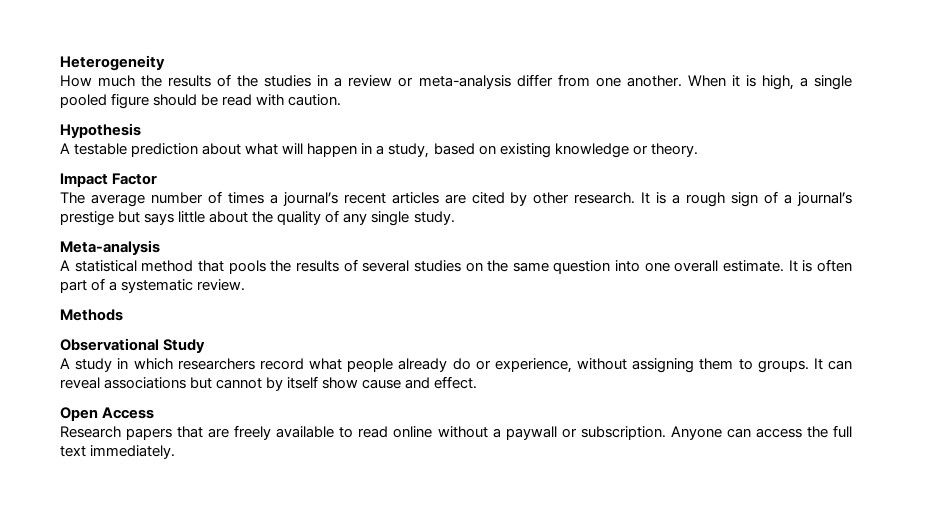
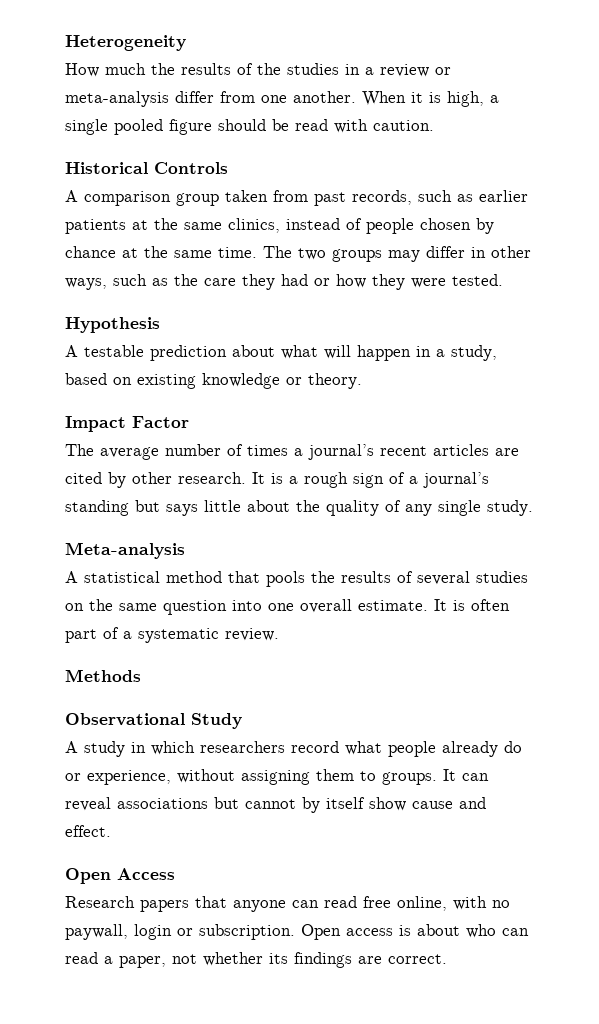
+ Historical Controls
+ A comparison group taken from past records, such as earlier patients at the same clinics, instead of people chosen by chance at the same time. The two groups may differ in other ways, such as the care they had or how they were tested.
- It is a rough sign of a journal’s prestige but says little about the quality of any single study.
+ It is a rough sign of a journal’s standing but says little about the quality of any single study.
- Research papers that are freely available to read online without a paywall or subscription. Anyone can access the full text immediately.
+ Research papers that anyone can read free online, with no paywall, login or subscription. Open access is about who can read a paper, not whether its findings are correct.

